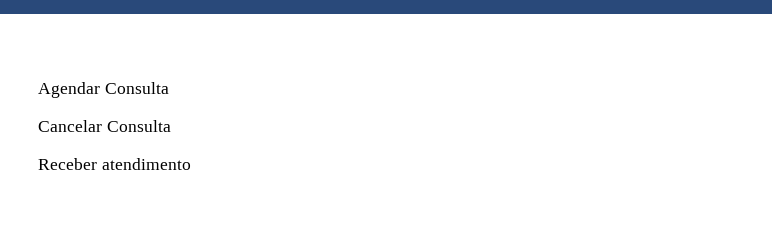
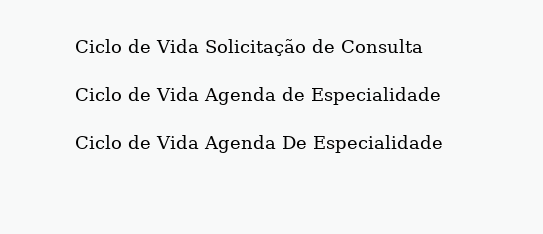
- Agendar Consulta
- Cancelar Consulta
- Receber atendimento
+ Ciclo de Vida Solicitação de Consulta
+ Ciclo de Vida Agenda de Especialidade
+ Ciclo de Vida Agenda De Especialidade

